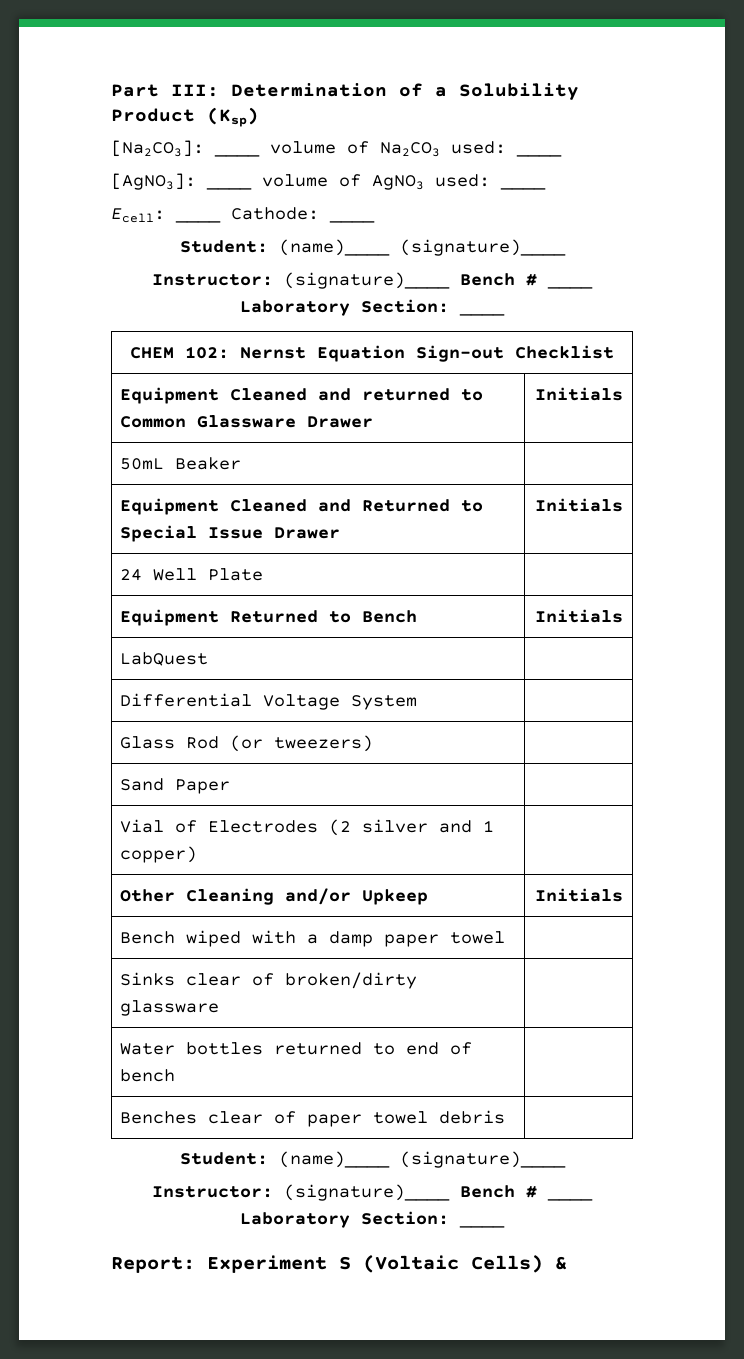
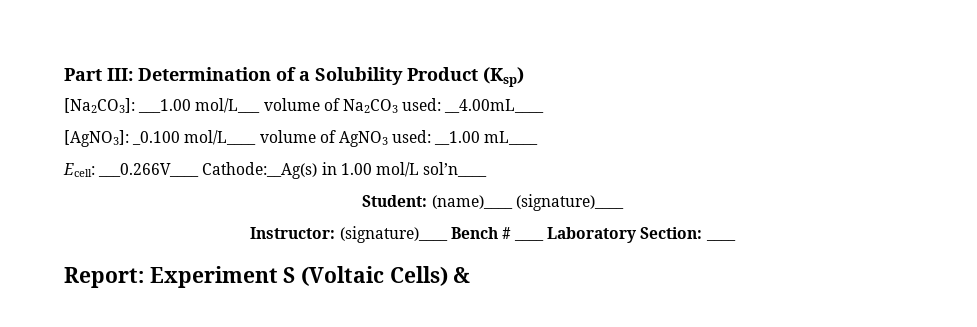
- [Na2CO3]: ____ volume of Na2CO3 used: ____
+ [Na2CO3]: ___1.00 mol/L___ volume of Na2CO3 used: __4.00mL____
- [AgNO3]: ____ volume of AgNO3 used: ____
+ [AgNO3]: _0.100 mol/L____ volume of AgNO3 used: __1.00 mL____
- Ecell: ____ Cathode: ____
- Student: (name)____ (signature)____
- Instructor: (signature)____ Bench # ____ Laboratory Section: ____
- CHEM 102: Nernst Equation Sign-out Checklist
- Equipment Cleaned and returned to Common Glassware Drawer | Initials
- 50mL Beaker |
- Equipment Cleaned and Returned to Special Issue Drawer | Initials
- 24 Well Plate |
- Equipment Returned to Bench | Initials
- LabQuest |
- Differential Voltage System |
- Glass Rod (or tweezers) |
- Sand Paper |
- Vial of Electrodes (2 silver and 1 copper) |
- Other Cleaning and/or Upkeep | Initials
- Bench wiped with a damp paper towel |
- Sinks clear of broken/dirty glassware |
- Water bottles returned to end of bench |
- Benches clear of paper towel debris |
+ Ecell: ___0.266V____ Cathode:__Ag(s) in 1.00 mol/L sol’n____

